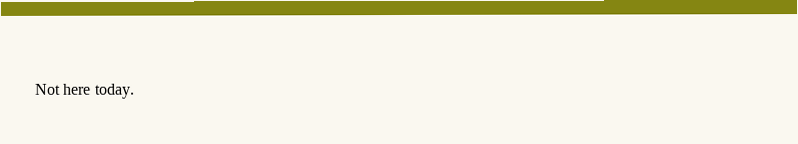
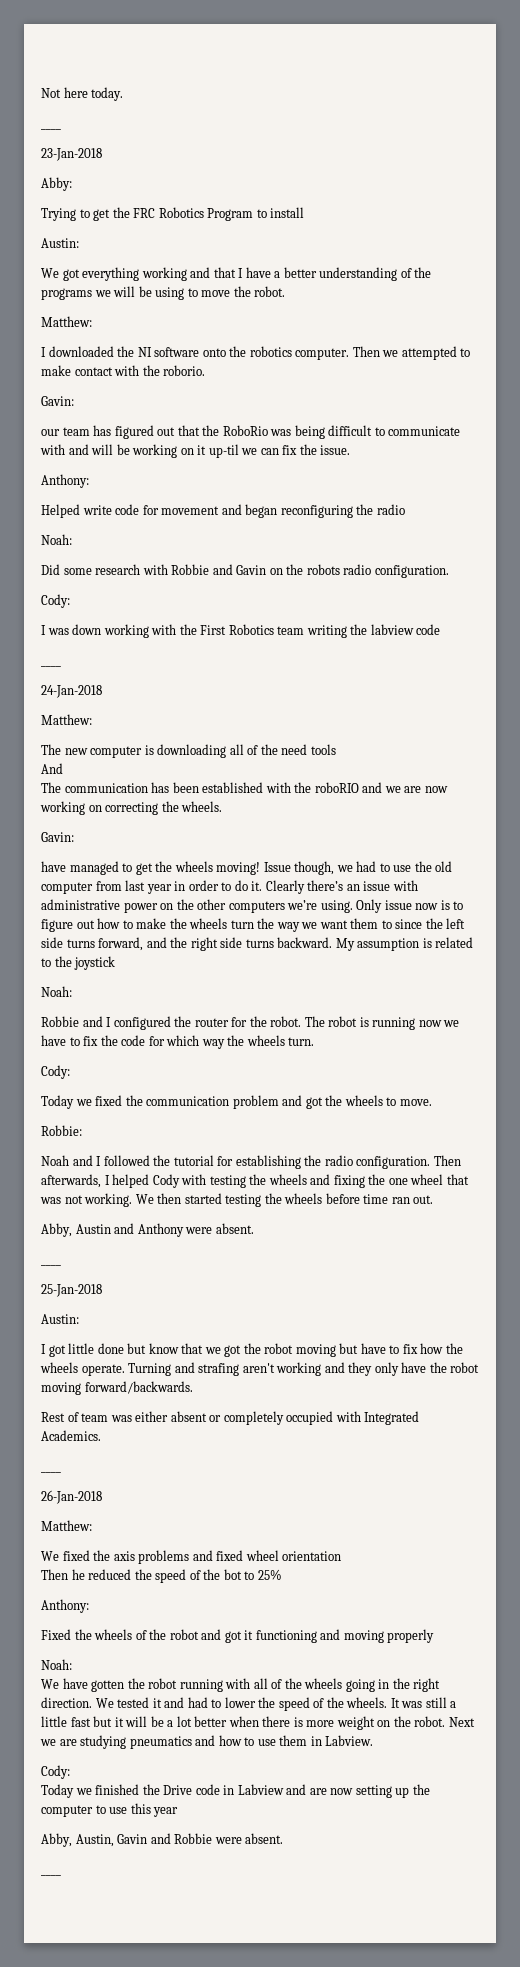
  Not here today.
+ ____
+ 23-Jan-2018
+ Abby:
+ Trying to get the FRC Robotics Program to install
+ Austin:
+ We got everything working and that I have a better understanding of the programs we will be using to move the robot.
+ Matthew:
+ I downloaded the NI software onto the robotics computer. Then we attempted to make contact with the roborio.
+ Gavin:
+ our team has figured out that the RoboRio was being difficult to communicate with and will be working on it up-til we can fix the issue.
+ Anthony:
+ Helped write code for movement and began reconfiguring the radio
+ Noah:
+ Did some research with Robbie and Gavin on the robots radio configuration.
+ Cody:
+ I was down working with the First Robotics team writing the labview code
+ ____
+ 24-Jan-2018
+ Matthew:
+ The new computer is downloading all of the need tools
+ And
+ The communication has been established with the roboRIO and we are now working on correcting the wheels.
+ Gavin:
+ have managed to get the wheels moving! Issue though, we had to use the old computer from last year in order to do it. Clearly there’s an issue with administrative power on the other computers we’re using. Only issue now is to figure out how to make the wheels turn the way we want them to since the left side turns forward, and the right side turns backward. My assumption is related to the joystick
+ Noah:
+ Robbie and I configured the router for the robot. The robot is running now we have to fix the code for which way the wheels turn.
+ Cody:
+ Today we fixed the communication problem and got the wheels to move.
+ Robbie:
+ Noah and I followed the tutorial for establishing the radio configuration. Then afterwards, I helped Cody with testing the wheels and fixing the one wheel that was not working. We then started testing the wheels before time ran out.
+ Abby, Austin and Anthony were absent.
+ ____
+ 25-Jan-2018
+ Austin:
+ I got little done but know that we got the robot moving but have to fix how the wheels operate. Turning and strafing aren't working and they only have the robot moving forward/backwards.
+ Rest of team was either absent or completely occupied with Integrated Academics.
+ ____
+ 26-Jan-2018
+ Matthew:
+ We fixed the axis problems and fixed wheel orientation
+ Then he reduced the speed of the bot to 25%
+ Anthony:
+ Fixed the wheels of the robot and got it functioning and moving properly
+ Noah:
+ We have gotten the robot running with all of the wheels going in the right direction. We tested it and had to lower the speed of the wheels. It was still a little fast but it will be a lot better when there is more weight on the robot. Next we are studying pneumatics and how to use them in Labview.
+ Cody:
+ Today we finished the Drive code in Labview and are now setting up the computer to use this year
+ Abby, Austin, Gavin and Robbie were absent.
+ ____

